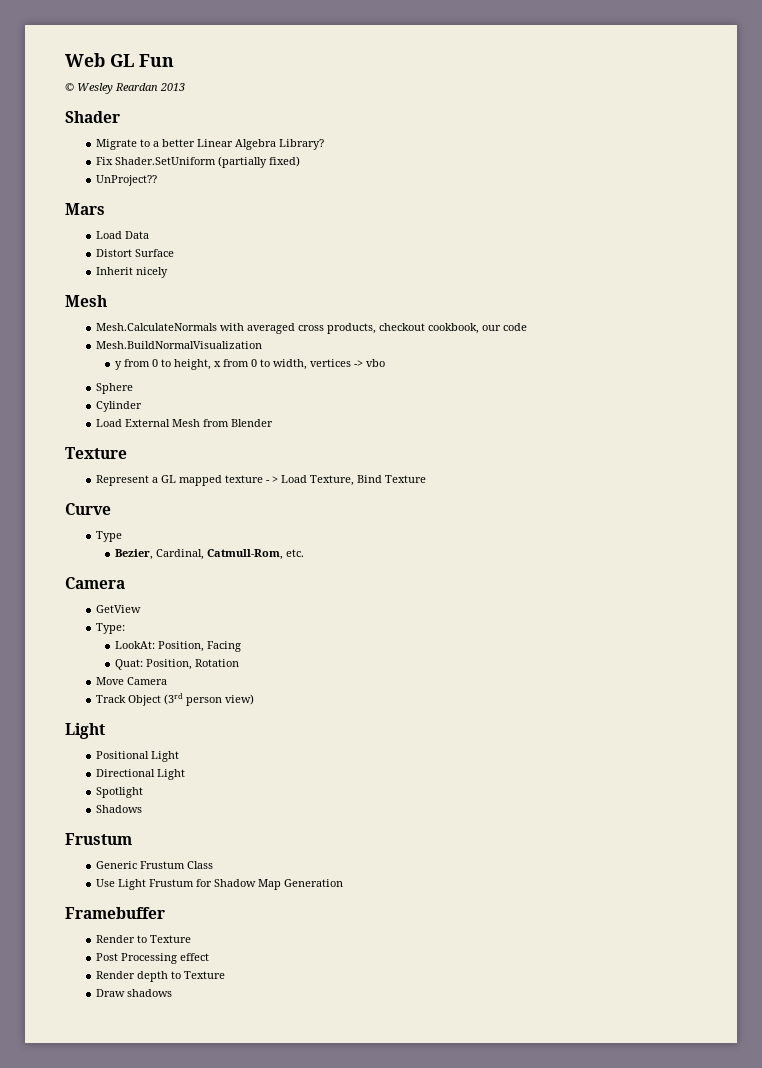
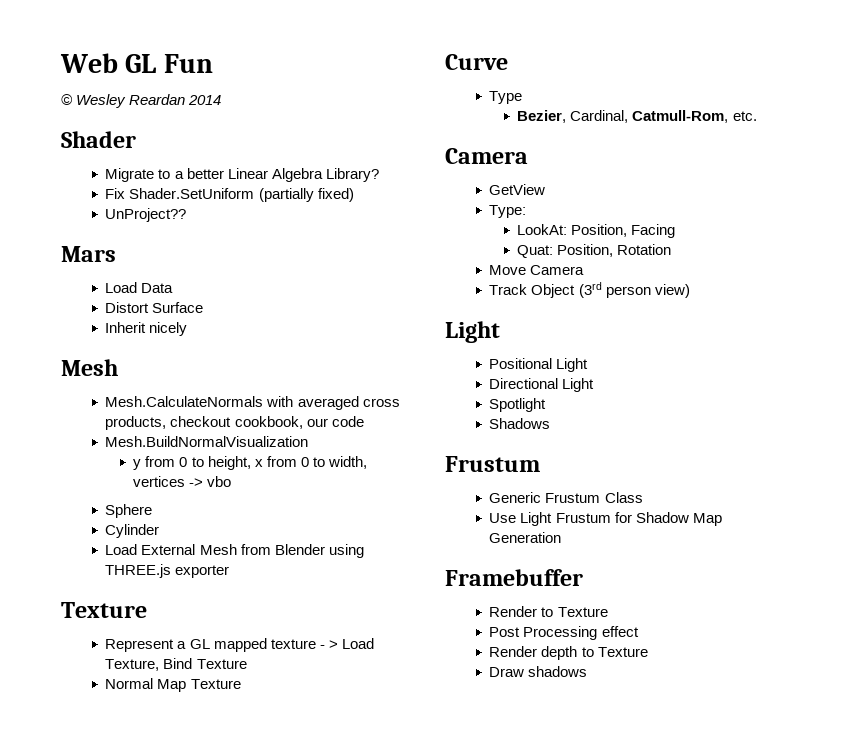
- © Wesley Reardan 2013
+ © Wesley Reardan 2014
- Load External Mesh from Blender
+ Load External Mesh from Blender using THREE.js exporter
+ Normal Map Texture

